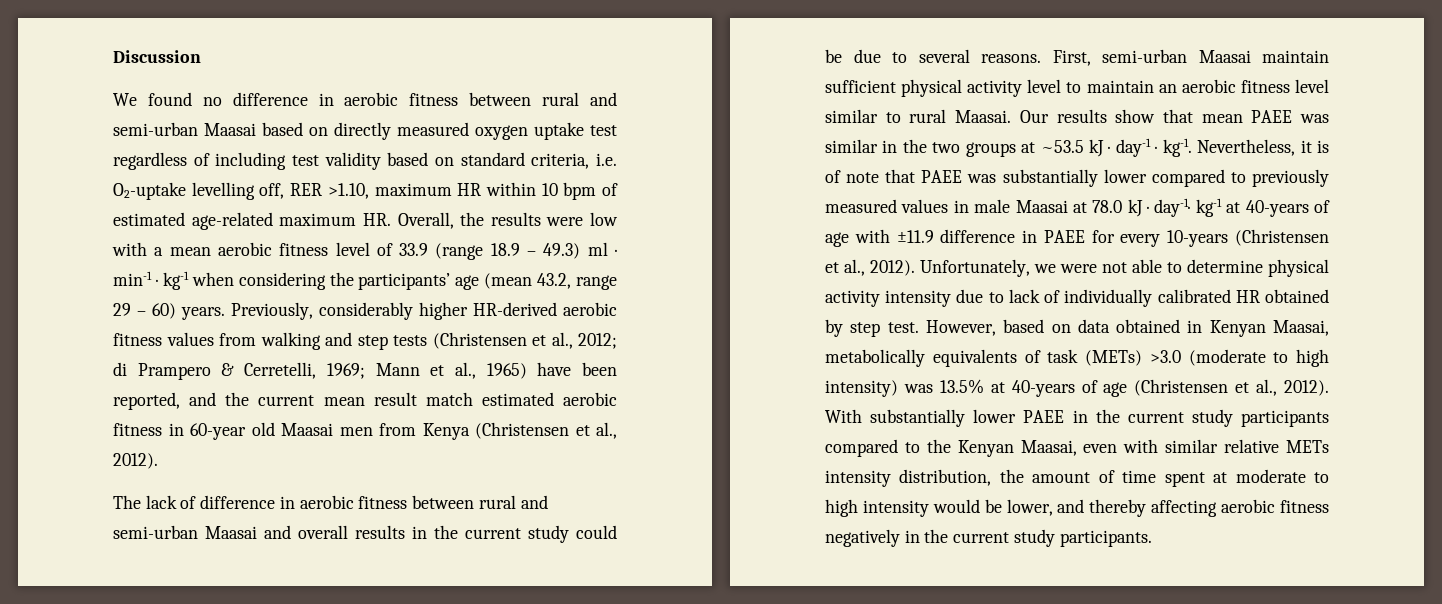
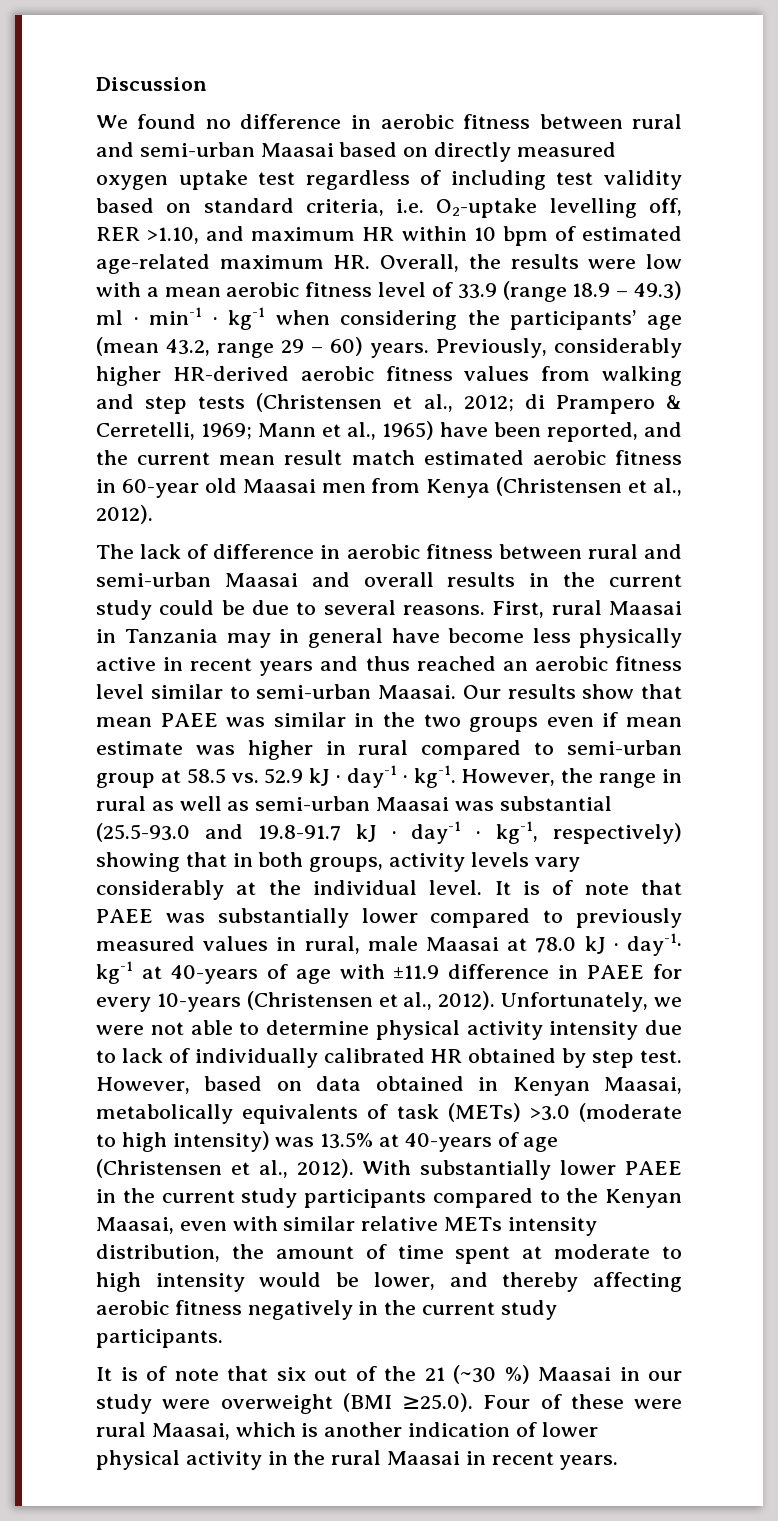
- We found no difference in aerobic fitness between rural and semi-urban Maasai based on directly measured oxygen uptake test regardless of including test validity based on standard criteria, i.e. O2-uptake levelling off, RER >1.10, maximum HR within 10 bpm of estimated age-related maximum HR. Overall, the results were low with a mean aerobic fitness level of 33.9 (range 18.9 – 49.3) ml · min-1 · kg-1 when considering the participants’ age (mean 43.2, range 29 – 60) years.
+ We found no difference in aerobic fitness between rural and semi-urban Maasai based on directly measured oxygen uptake test regardless of including test validity based on standard criteria, i.e. O2-uptake levelling off, RER >1.10, and maximum HR within 10 bpm of estimated age-related maximum HR. Overall, the results were low with a mean aerobic fitness level of 33.9 (range 18.9 – 49.3) ml · min-1 · kg-1 when considering the participants’ age (mean 43.2, range 29 – 60) years.
- First, semi-urban Maasai maintain sufficient physical activity level to maintain an aerobic fitness level similar to rural Maasai.
+ First, rural Maasai in Tanzania may in general have become less physically active in recent years and thus reached an aerobic fitness level similar to semi-urban Maasai.
- Our results show that mean PAEE was similar in the two groups at ~53.5 kJ · day-1 · kg-1.
+ Our results show that mean PAEE was similar in the two groups even if mean estimate was higher in rural compared to semi-urban group at 58.5 vs. 52.9 kJ · day-1 · kg-1.
- Nevertheless, it is of note that PAEE was substantially lower compared to previously measured values in male Maasai at 78.0 kJ · day-1· kg-1 at 40-years of age with ±11.9 difference in PAEE for every 10-years (Christensen et al., 2012).
+ However, the range in rural as well as semi-urban Maasai was substantial (25.5-93.0 and 19.8-91.7 kJ · day-1 · kg-1, respectively) showing that in both groups, activity levels vary considerably at the individual level. It is of note that PAEE was substantially lower compared to previously measured values in rural, male Maasai at 78.0 kJ · day-1· kg-1 at 40-years of age with ±11.9 difference in PAEE for every 10-years (Christensen et al., 2012).
+ It is of note that six out of the 21 (~30 %) Maasai in our study were overweight (BMI ≥25.0). Four of these were rural Maasai, which is another indication of lower physical activity in the rural Maasai in recent years.

